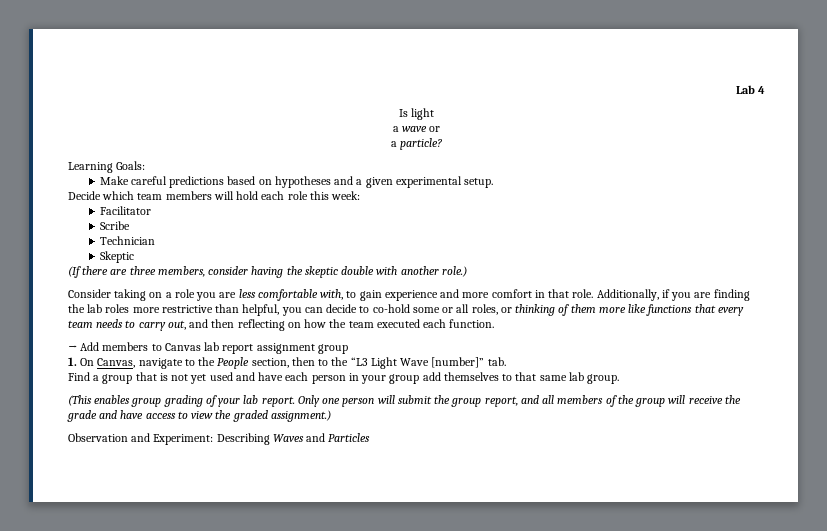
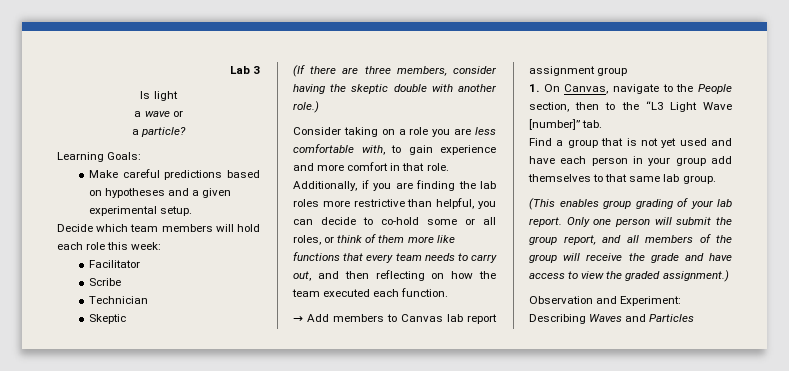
- Lab 4
+ Lab 3
- Additionally, if you are finding the lab roles more restrictive than helpful, you can decide to co-hold some or all roles, or thinking of them more like functions that every team needs to carry out, and then reflecting on how the team executed each function.
+ Additionally, if you are finding the lab roles more restrictive than helpful, you can decide to co-hold some or all roles, or think of them more like functions that every team needs to carry out, and then reflecting on how the team executed each function.

